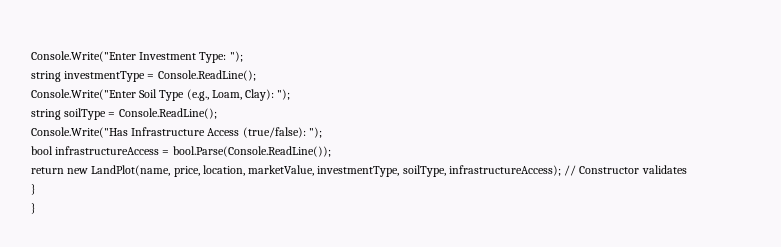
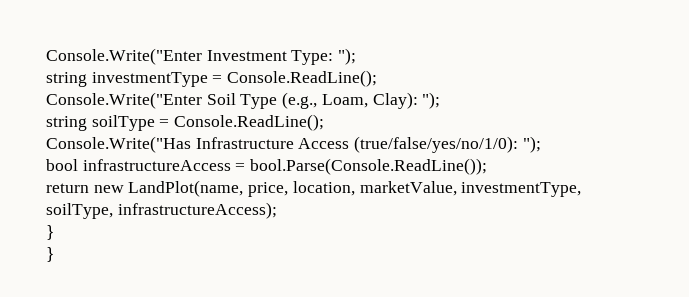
- Console.Write("Has Infrastructure Access (true/false): ");
+ Console.Write("Has Infrastructure Access (true/false/yes/no/1/0): ");
- return new LandPlot(name, price, location, marketValue, investmentType, soilType, infrastructureAccess); // Constructor validates
+ return new LandPlot(name, price, location, marketValue, investmentType, soilType, infrastructureAccess);

